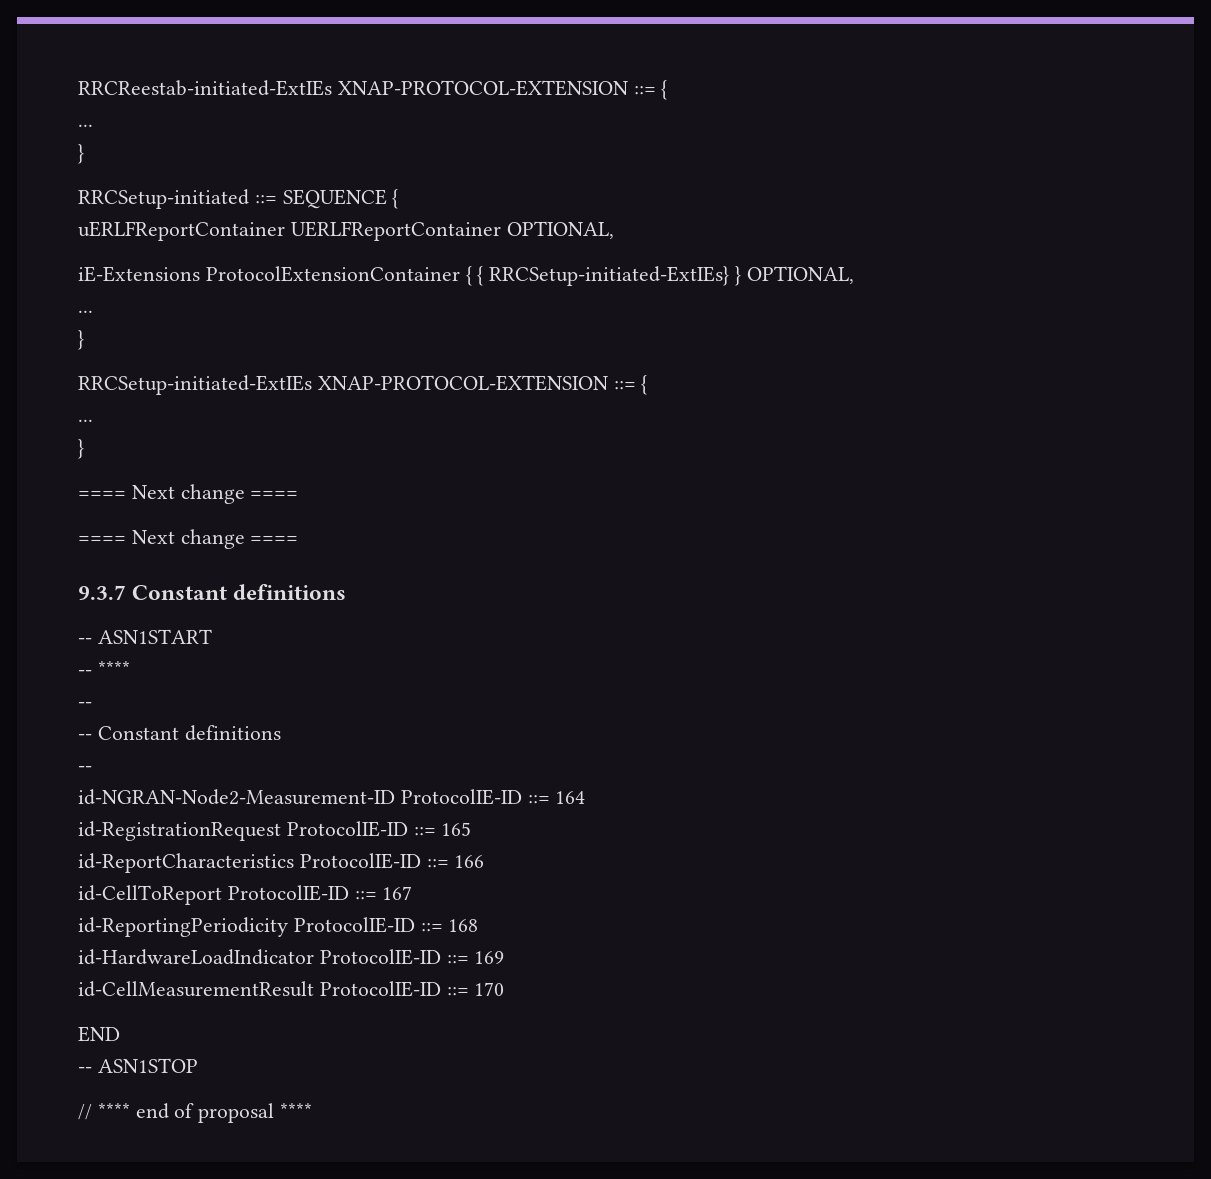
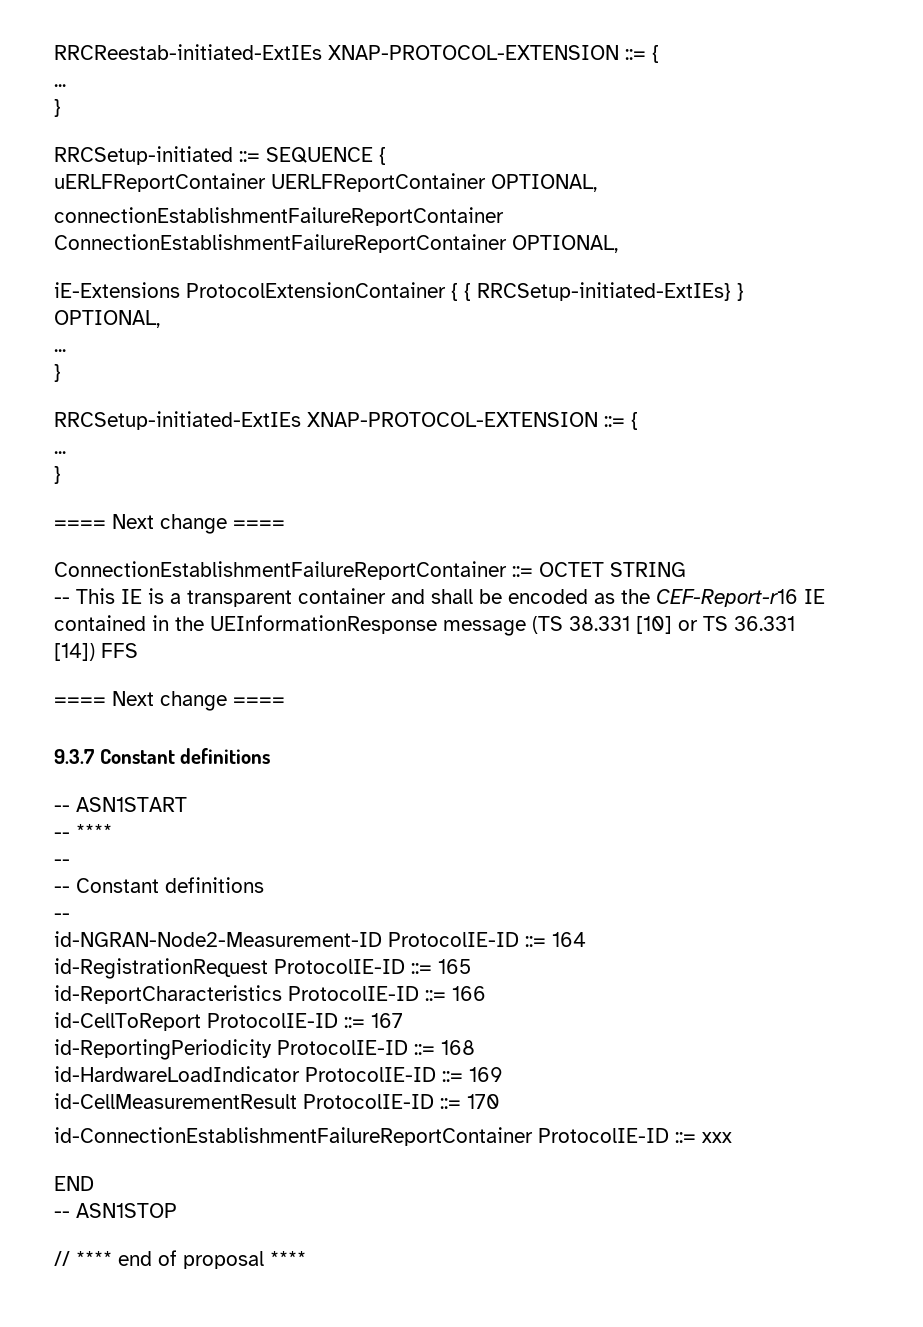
+ connectionEstablishmentFailureReportContainer ConnectionEstablishmentFailureReportContainer OPTIONAL,
+ ConnectionEstablishmentFailureReportContainer ::= OCTET STRING
+ -- This IE is a transparent container and shall be encoded as the CEF-Report-r16 IE contained in the UEInformationResponse message (TS 38.331 [10] or TS 36.331 [14]) FFS
+ id-ConnectionEstablishmentFailureReportContainer ProtocolIE-ID ::= xxx

